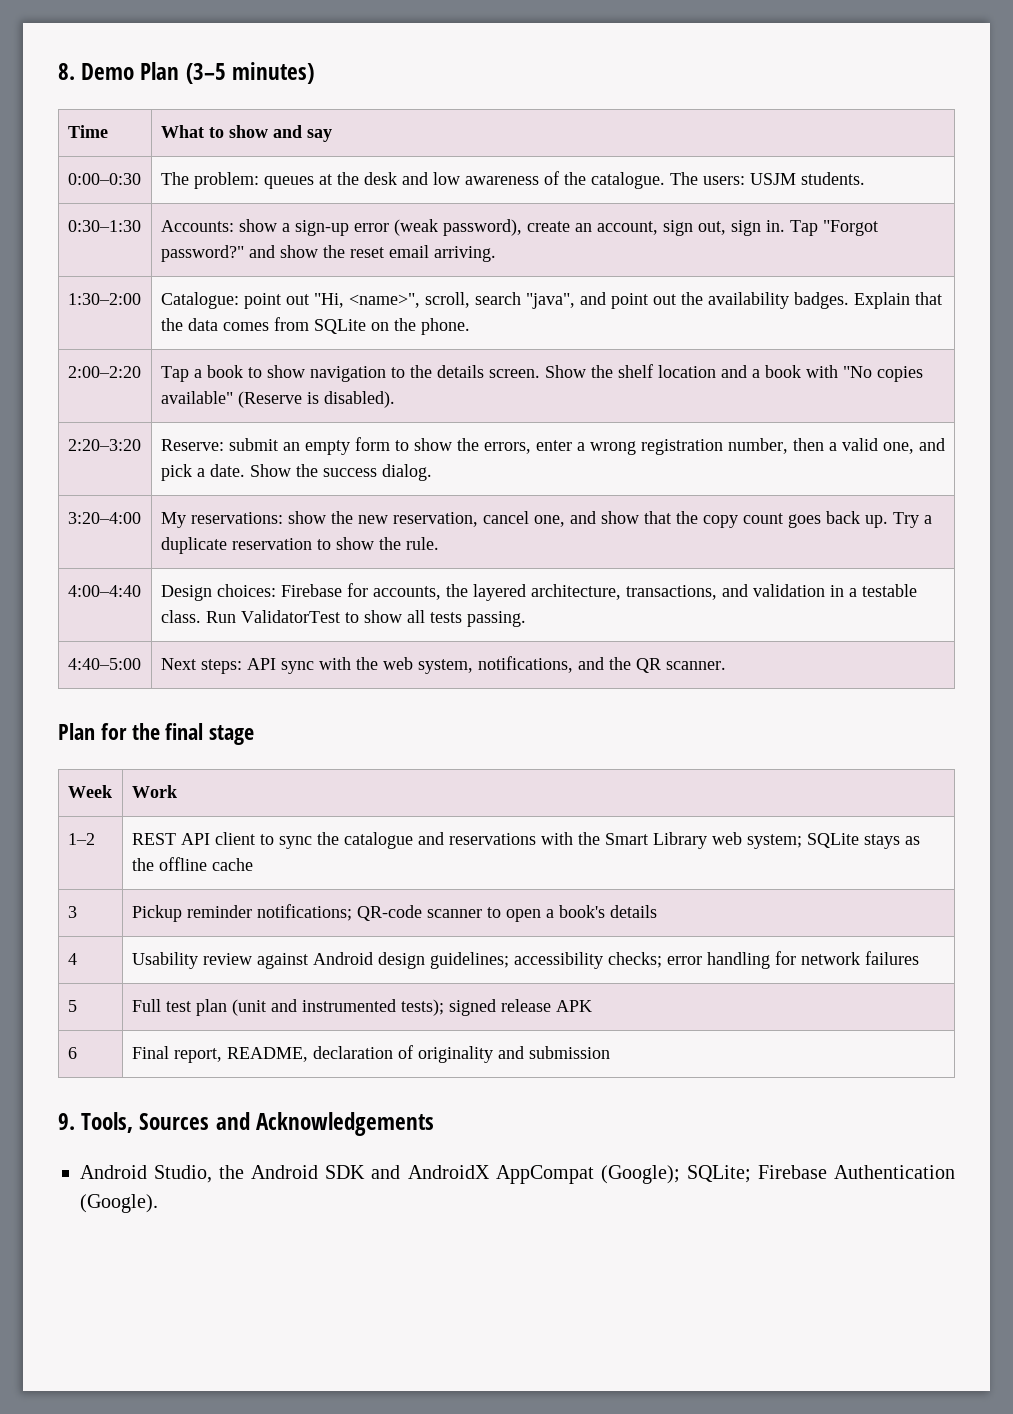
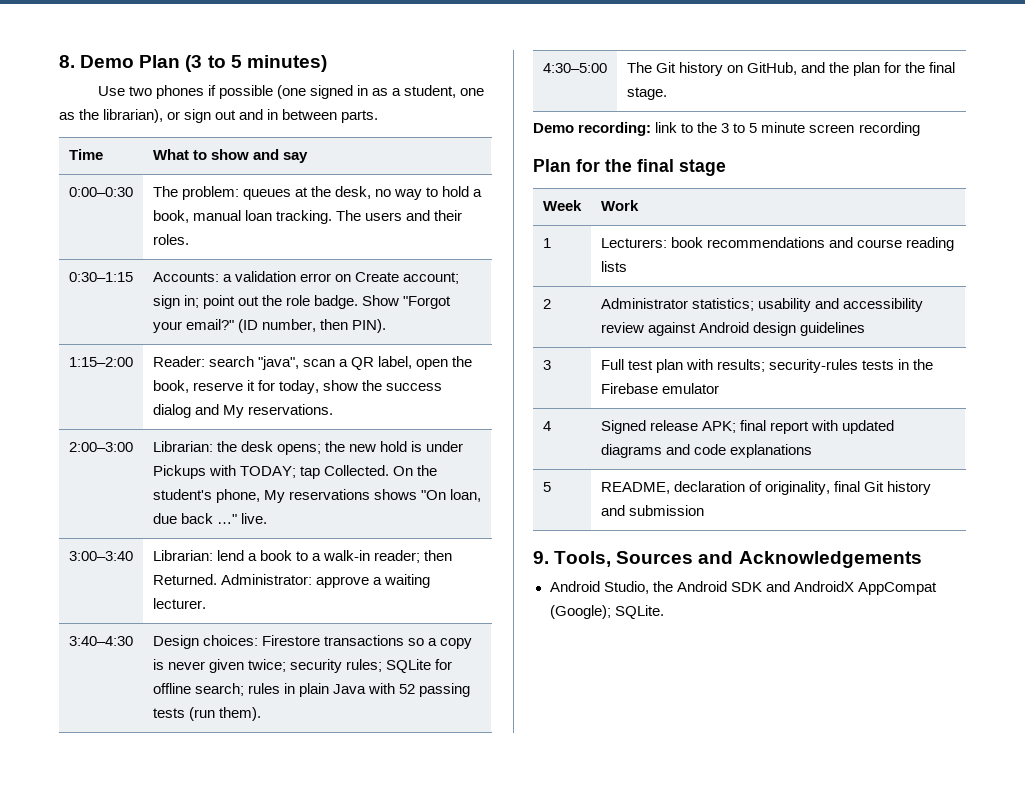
- 8. Demo Plan (3–5 minutes)
+ 8. Demo Plan (3 to 5 minutes)
+ Use two phones if possible (one signed in as a student, one as the librarian), or sign out and in between parts.
- 0:00–0:30 | The problem: queues at the desk and low awareness of the catalogue. The users: USJM students.
- 0:30–1:30 | Accounts: show a sign-up error (weak password), create an account, sign out, sign in. Tap "Forgot password?" and show the reset email arriving.
- 1:30–2:00 | Catalogue: point out "Hi, <name>", scroll, search "java", and point out the availability badges. Explain that the data comes from SQLite on the phone.
- 2:00–2:20 | Tap a book to show navigation to the details screen. Show the shelf location and a book with "No copies available" (Reserve is disabled).
- 2:20–3:20 | Reserve: submit an empty form to show the errors, enter a wrong registration number, then a valid one, and pick a date. Show the success dialog.
- 3:20–4:00 | My reservations: show the new reservation, cancel one, and show that the copy count goes back up. Try a duplicate reservation to show the rule.
- 4:00–4:40 | Design choices: Firebase for accounts, the layered architecture, transactions, and validation in a testable class. Run ValidatorTest to show all tests passing.
- 4:40–5:00 | Next steps: API sync with the web system, notifications, and the QR scanner.
+ 0:00–0:30 | The problem: queues at the desk, no way to hold a book, manual loan tracking. The users and their roles.
+ 0:30–1:15 | Accounts: a validation error on Create account; sign in; point out the role badge. Show "Forgot your email?" (ID number, then PIN).
+ 1:15–2:00 | Reader: search "java", scan a QR label, open the book, reserve it for today, show the success dialog and My reservations.
+ 2:00–3:00 | Librarian: the desk opens; the new hold is under Pickups with TODAY; tap Collected. On the student's phone, My reservations shows "On loan, due back …" live.
+ 3:00–3:40 | Librarian: lend a book to a walk-in reader; then Returned. Administrator: approve a waiting lecturer.
+ 3:40–4:30 | Design choices: Firestore transactions so a copy is never given twice; security rules; SQLite for offline search; rules in plain Java with 52 passing tests (run them).
+ 4:30–5:00 | The Git history on GitHub, and the plan for the final stage.
+ Demo recording: link to the 3 to 5 minute screen recording
- 1–2 | REST API client to sync the catalogue and reservations with the Smart Library web system; SQLite stays as the offline cache
- 3 | Pickup reminder notifications; QR-code scanner to open a book's details
- 4 | Usability review against Android design guidelines; accessibility checks; error handling for network failures
- 5 | Full test plan (unit and instrumented tests); signed release APK
- 6 | Final report, README, declaration of originality and submission
+ 1 | Lecturers: book recommendations and course reading lists
+ 2 | Administrator statistics; usability and accessibility review against Android design guidelines
+ 3 | Full test plan with results; security-rules tests in the Firebase emulator
+ 4 | Signed release APK; final report with updated diagrams and code explanations
+ 5 | README, declaration of originality, final Git history and submission
- Android Studio, the Android SDK and AndroidX AppCompat (Google); SQLite; Firebase Authentication (Google).
+ Android Studio, the Android SDK and AndroidX AppCompat (Google); SQLite.

